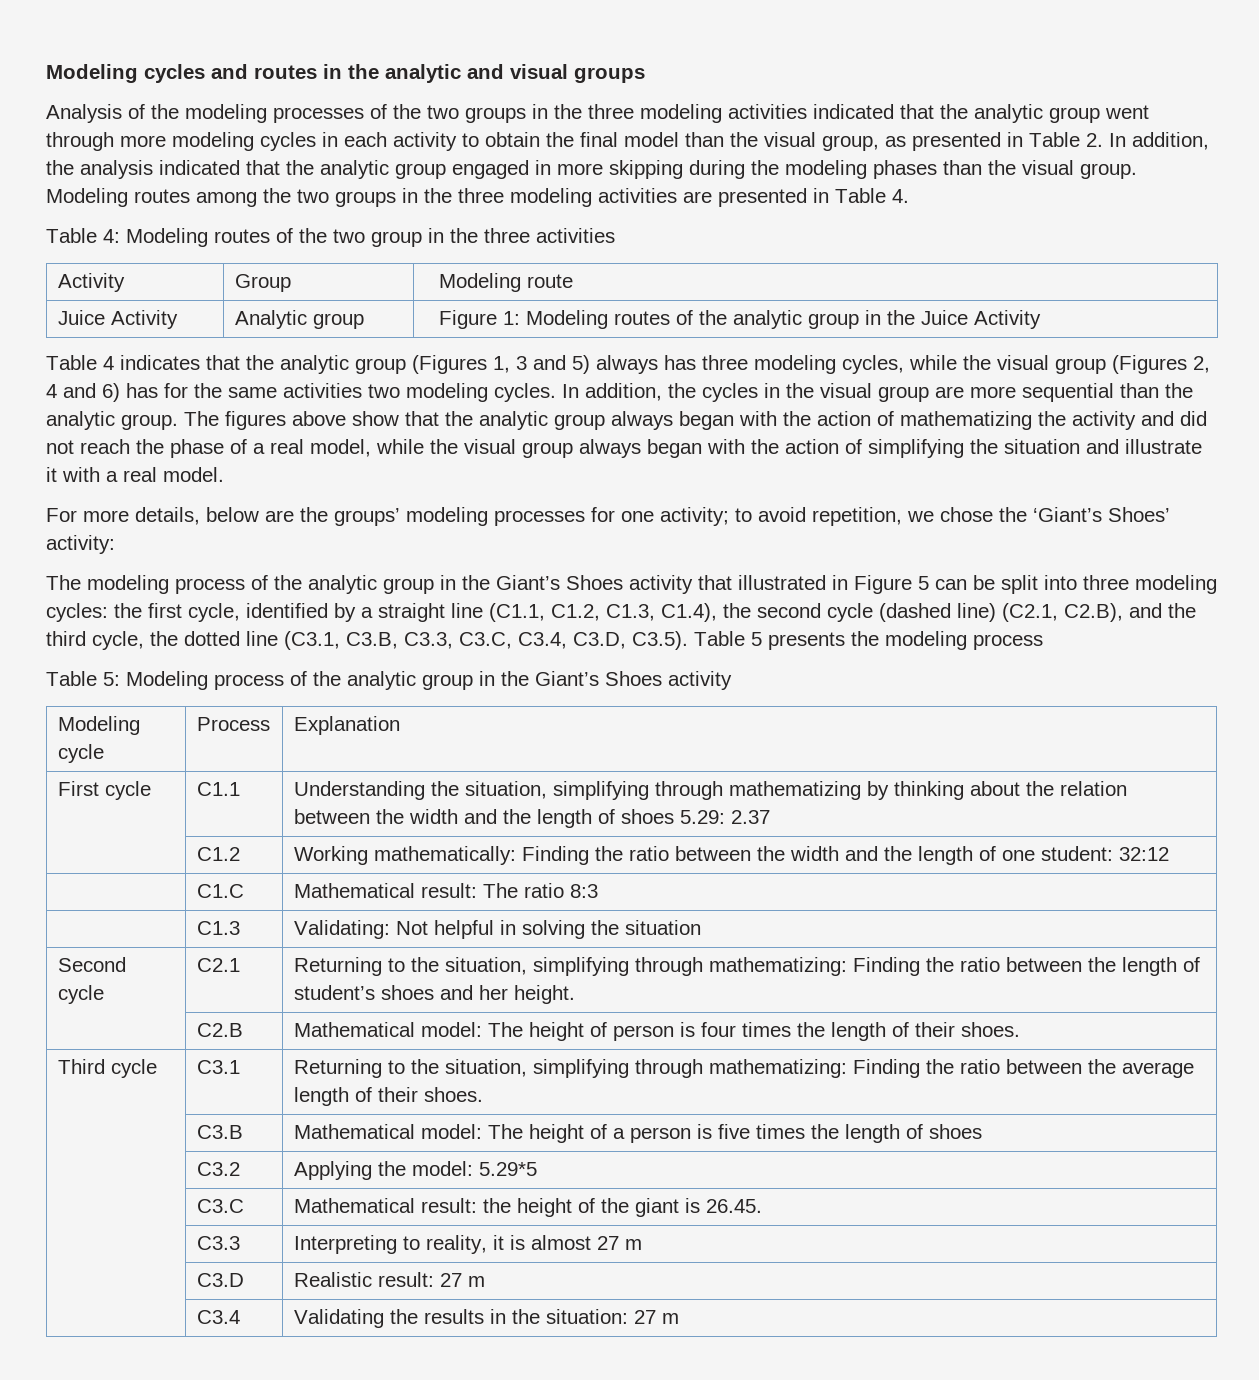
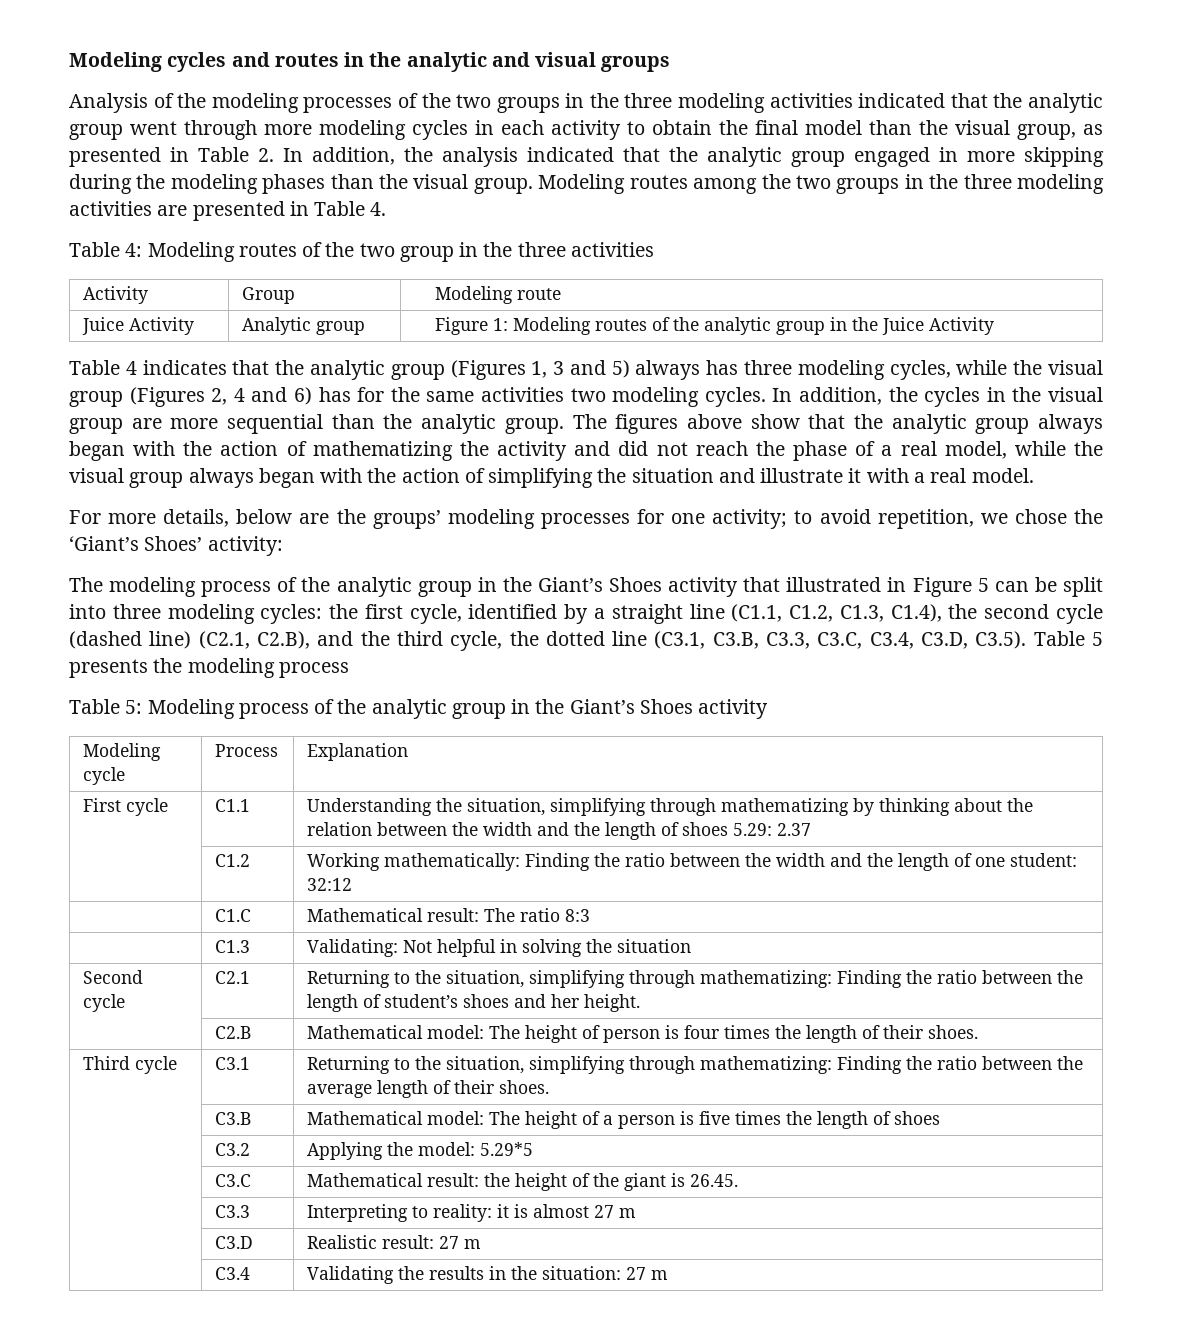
- | C3.3 | Interpreting to reality, it is almost 27 m
+ | C3.3 | Interpreting to reality: it is almost 27 m

